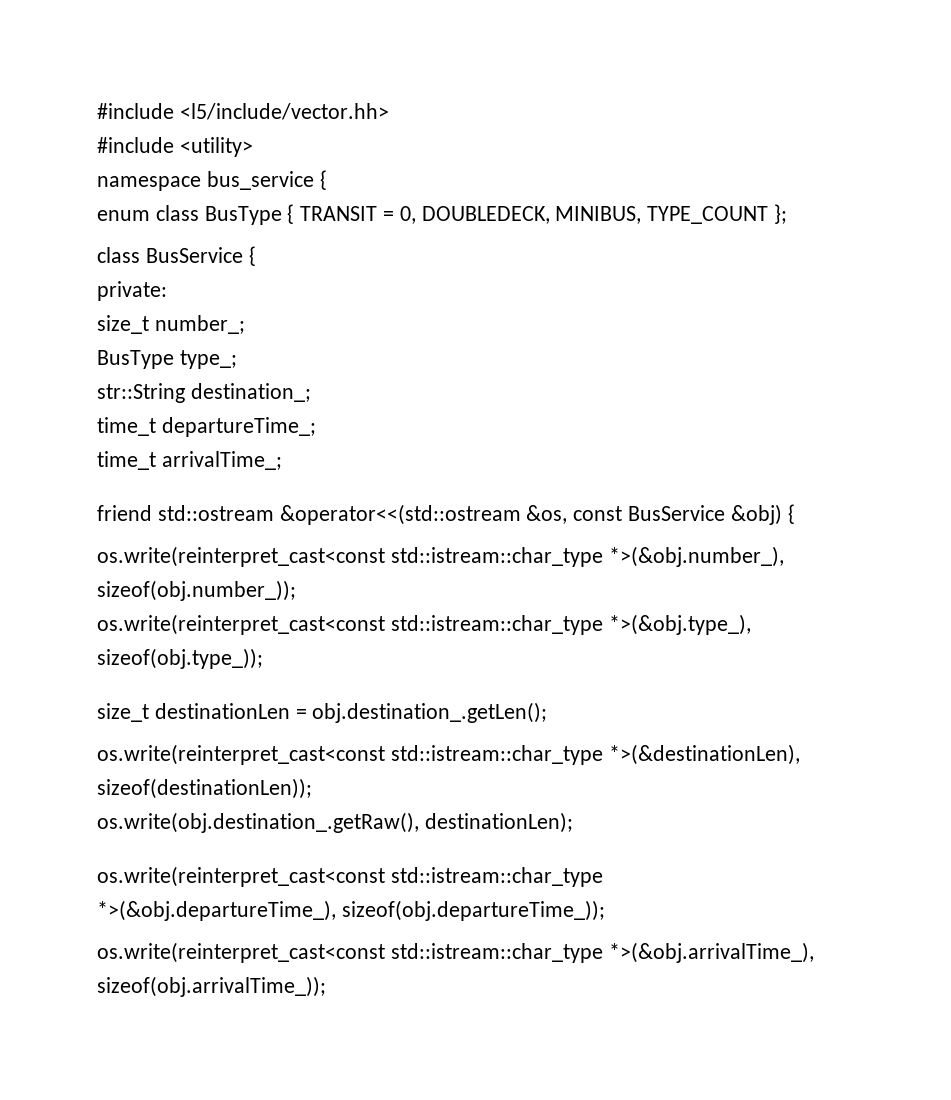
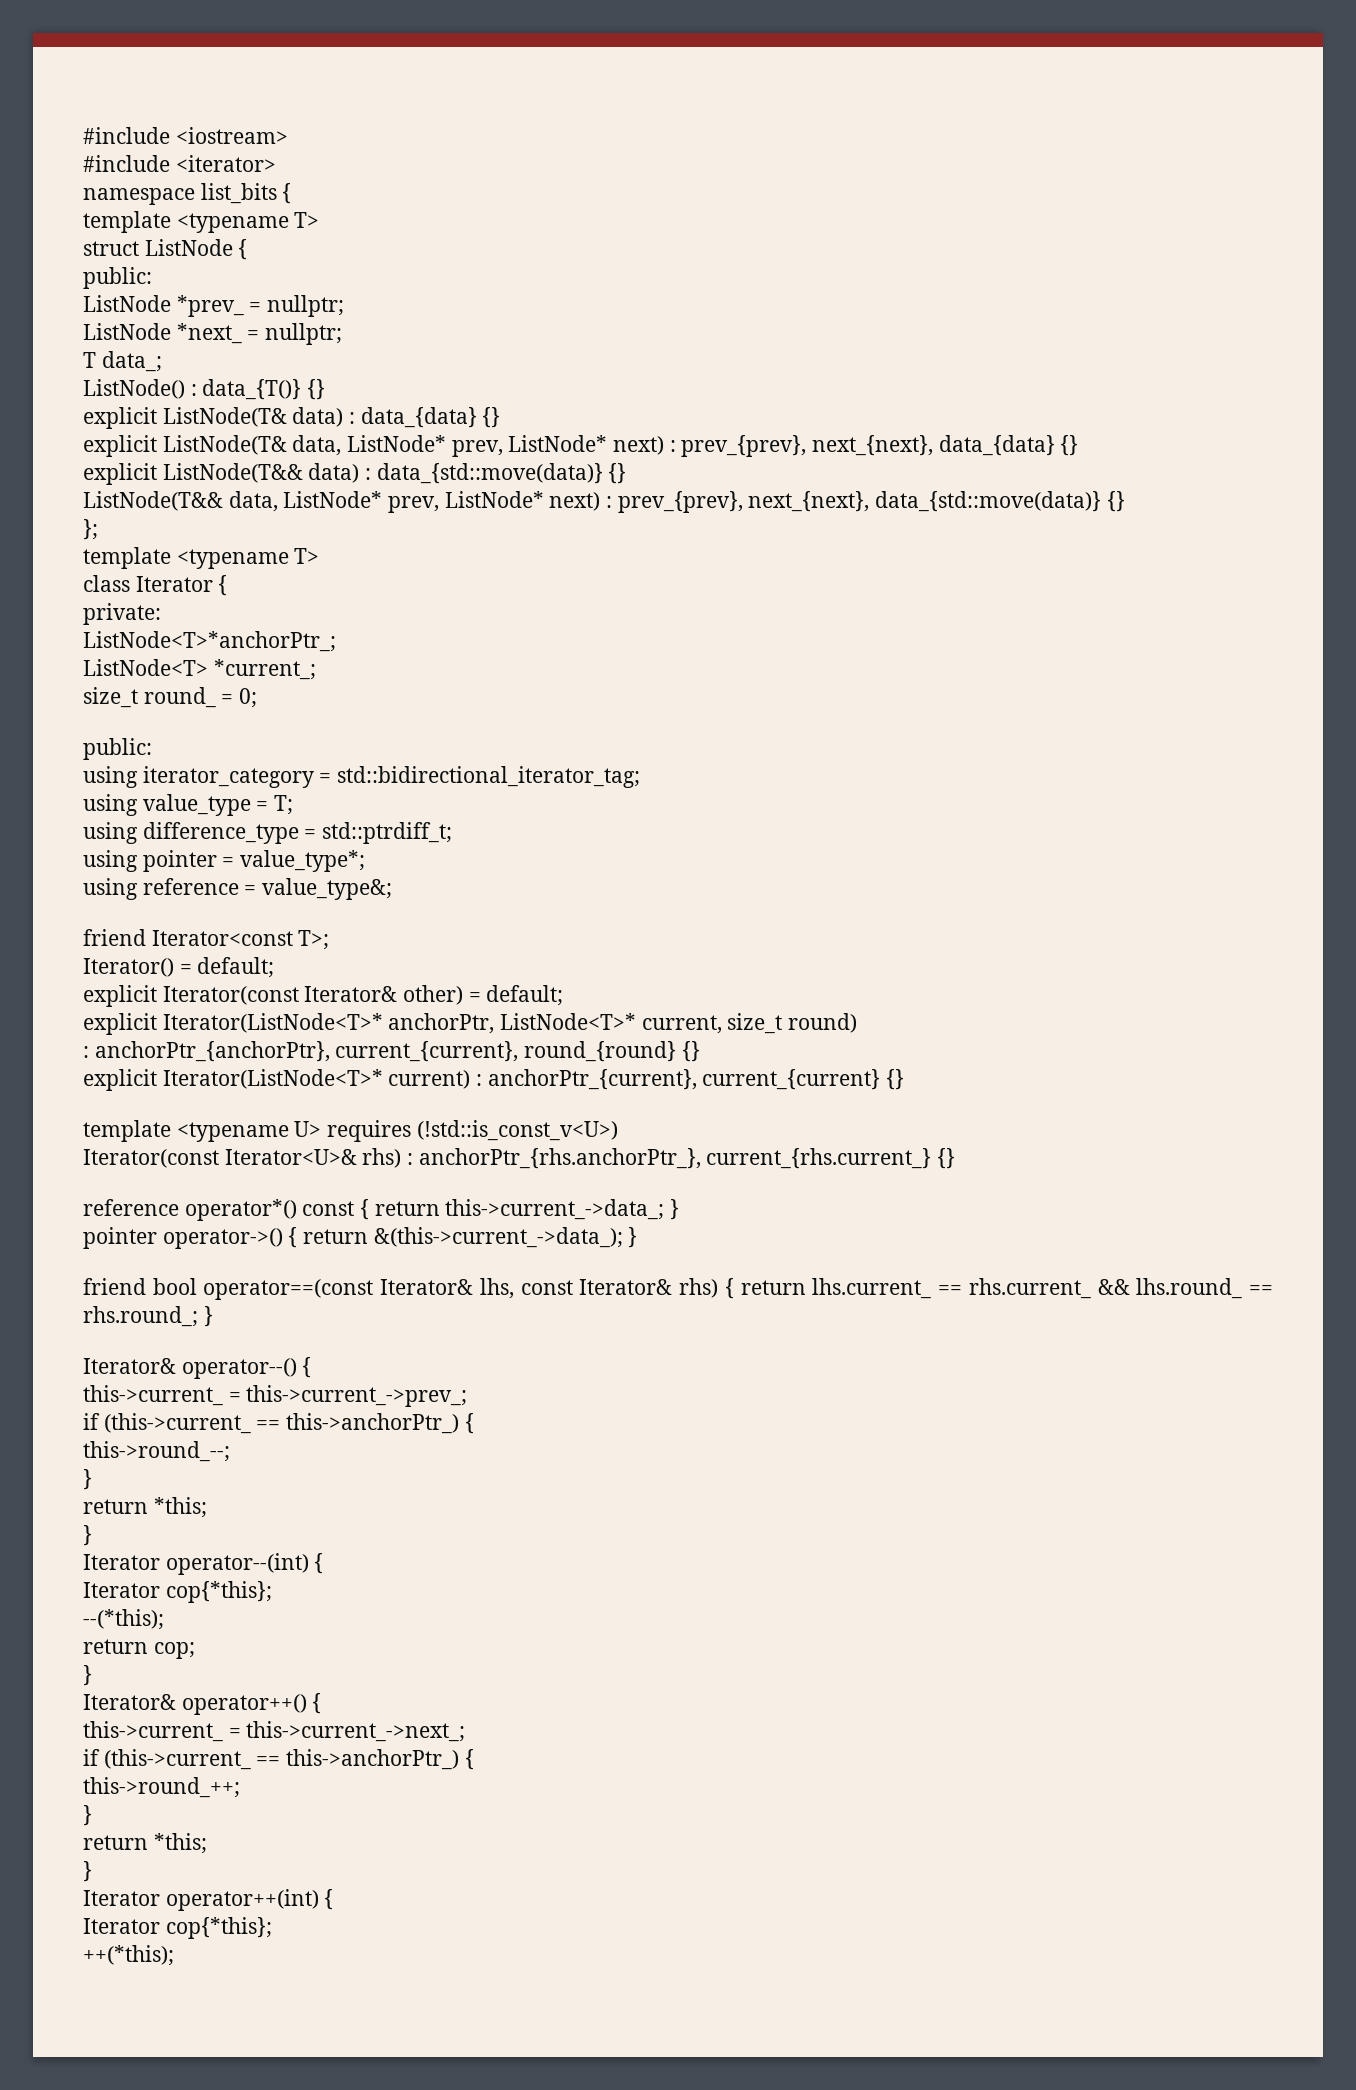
- #include <l5/include/vector.hh>
- #include <utility>
+ #include <iostream>
+ #include <iterator>
- namespace bus_service {
- enum class BusType { TRANSIT = 0, DOUBLEDECK, MINIBUS, TYPE_COUNT };
- class BusService {
+ namespace list_bits {
+ template <typename T>
+ struct ListNode {
+ public:
+ ListNode *prev_ = nullptr;
+ ListNode *next_ = nullptr;
+ T data_;
+ ListNode() : data_{T()} {}
+ explicit ListNode(T& data) : data_{data} {}
+ explicit ListNode(T& data, ListNode* prev, ListNode* next) : prev_{prev}, next_{next}, data_{data} {}
+ explicit ListNode(T&& data) : data_{std::move(data)} {}
+ ListNode(T&& data, ListNode* prev, ListNode* next) : prev_{prev}, next_{next}, data_{std::move(data)} {}
+ };
+ template <typename T>
+ class Iterator {
- size_t number_;
- BusType type_;
- str::String destination_;
- time_t departureTime_;
- time_t arrivalTime_;
- friend std::ostream &operator<<(std::ostream &os, const BusService &obj) {
- os.write(reinterpret_cast<const std::istream::char_type *>(&obj.number_), sizeof(obj.number_));
- os.write(reinterpret_cast<const std::istream::char_type *>(&obj.type_), sizeof(obj.type_));
- size_t destinationLen = obj.destination_.getLen();
- os.write(reinterpret_cast<const std::istream::char_type *>(&destinationLen), sizeof(destinationLen));
- os.write(obj.destination_.getRaw(), destinationLen);
- os.write(reinterpret_cast<const std::istream::char_type *>(&obj.departureTime_), sizeof(obj.departureTime_));
- os.write(reinterpret_cast<const std::istream::char_type *>(&obj.arrivalTime_), sizeof(obj.arrivalTime_));
+ ListNode<T>*anchorPtr_;
+ ListNode<T> *current_;
+ size_t round_ = 0;
+ public:
+ using iterator_category = std::bidirectional_iterator_tag;
+ using value_type = T;
+ using difference_type = std::ptrdiff_t;
+ using pointer = value_type*;
+ using reference = value_type&;
+ friend Iterator<const T>;
+ Iterator() = default;
+ explicit Iterator(const Iterator& other) = default;
+ explicit Iterator(ListNode<T>* anchorPtr, ListNode<T>* current, size_t round)
+ : anchorPtr_{anchorPtr}, current_{current}, round_{round} {}
+ explicit Iterator(ListNode<T>* current) : anchorPtr_{current}, current_{current} {}
+ template <typename U> requires (!std::is_const_v<U>)
+ Iterator(const Iterator<U>& rhs) : anchorPtr_{rhs.anchorPtr_}, current_{rhs.current_} {}
+ reference operator*() const { return this->current_->data_; }
+ pointer operator->() { return &(this->current_->data_); }
+ friend bool operator==(const Iterator& lhs, const Iterator& rhs) { return lhs.current_ == rhs.current_ && lhs.round_ == rhs.round_; }
+ Iterator& operator--() {
+ this->current_ = this->current_->prev_;
+ if (this->current_ == this->anchorPtr_) {
+ this->round_--;
+ }
+ return *this;
+ }
+ Iterator operator--(int) {
+ Iterator cop{*this};
+ --(*this);
+ return cop;
+ }
+ Iterator& operator++() {
+ this->current_ = this->current_->next_;
+ if (this->current_ == this->anchorPtr_) {
+ this->round_++;
+ }
+ return *this;
+ }
+ Iterator operator++(int) {
+ Iterator cop{*this};
+ ++(*this);

